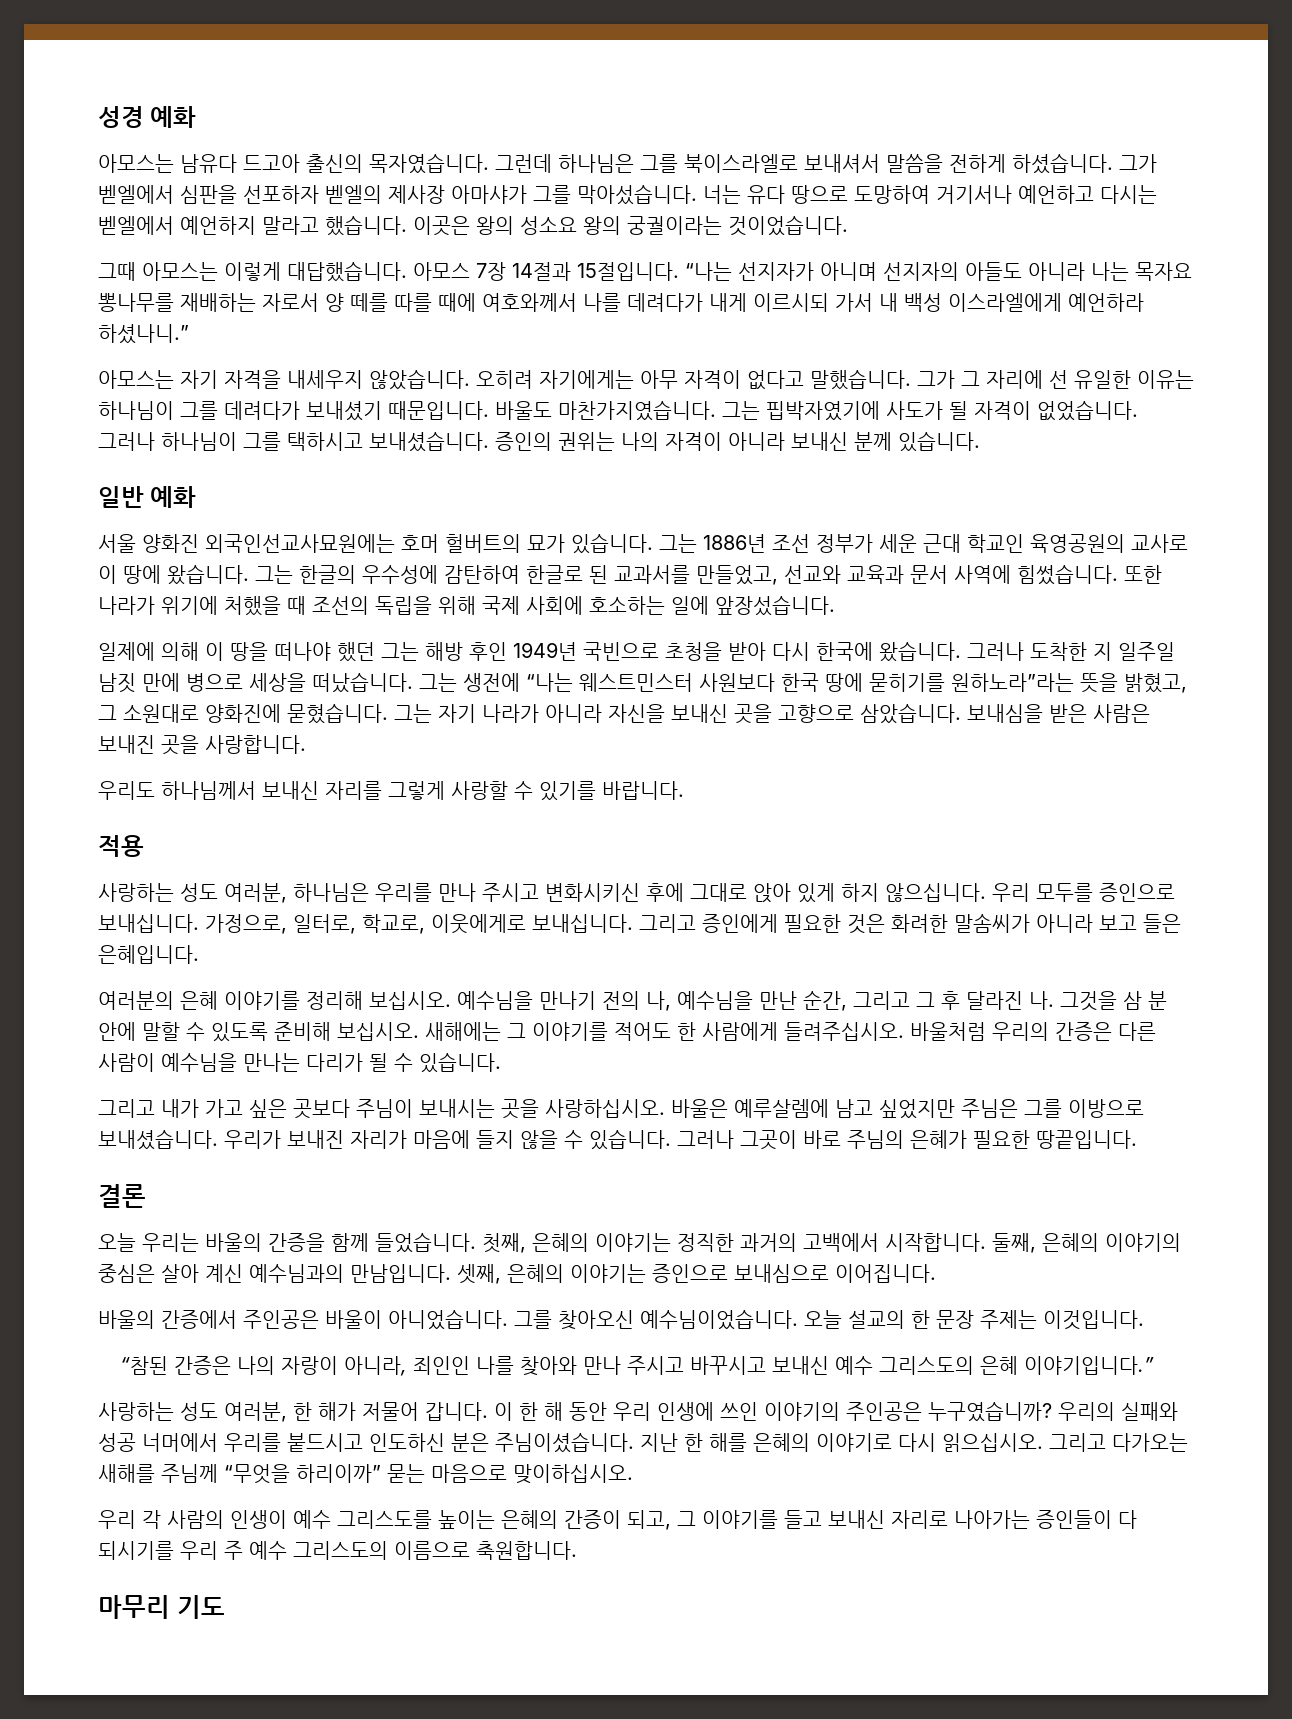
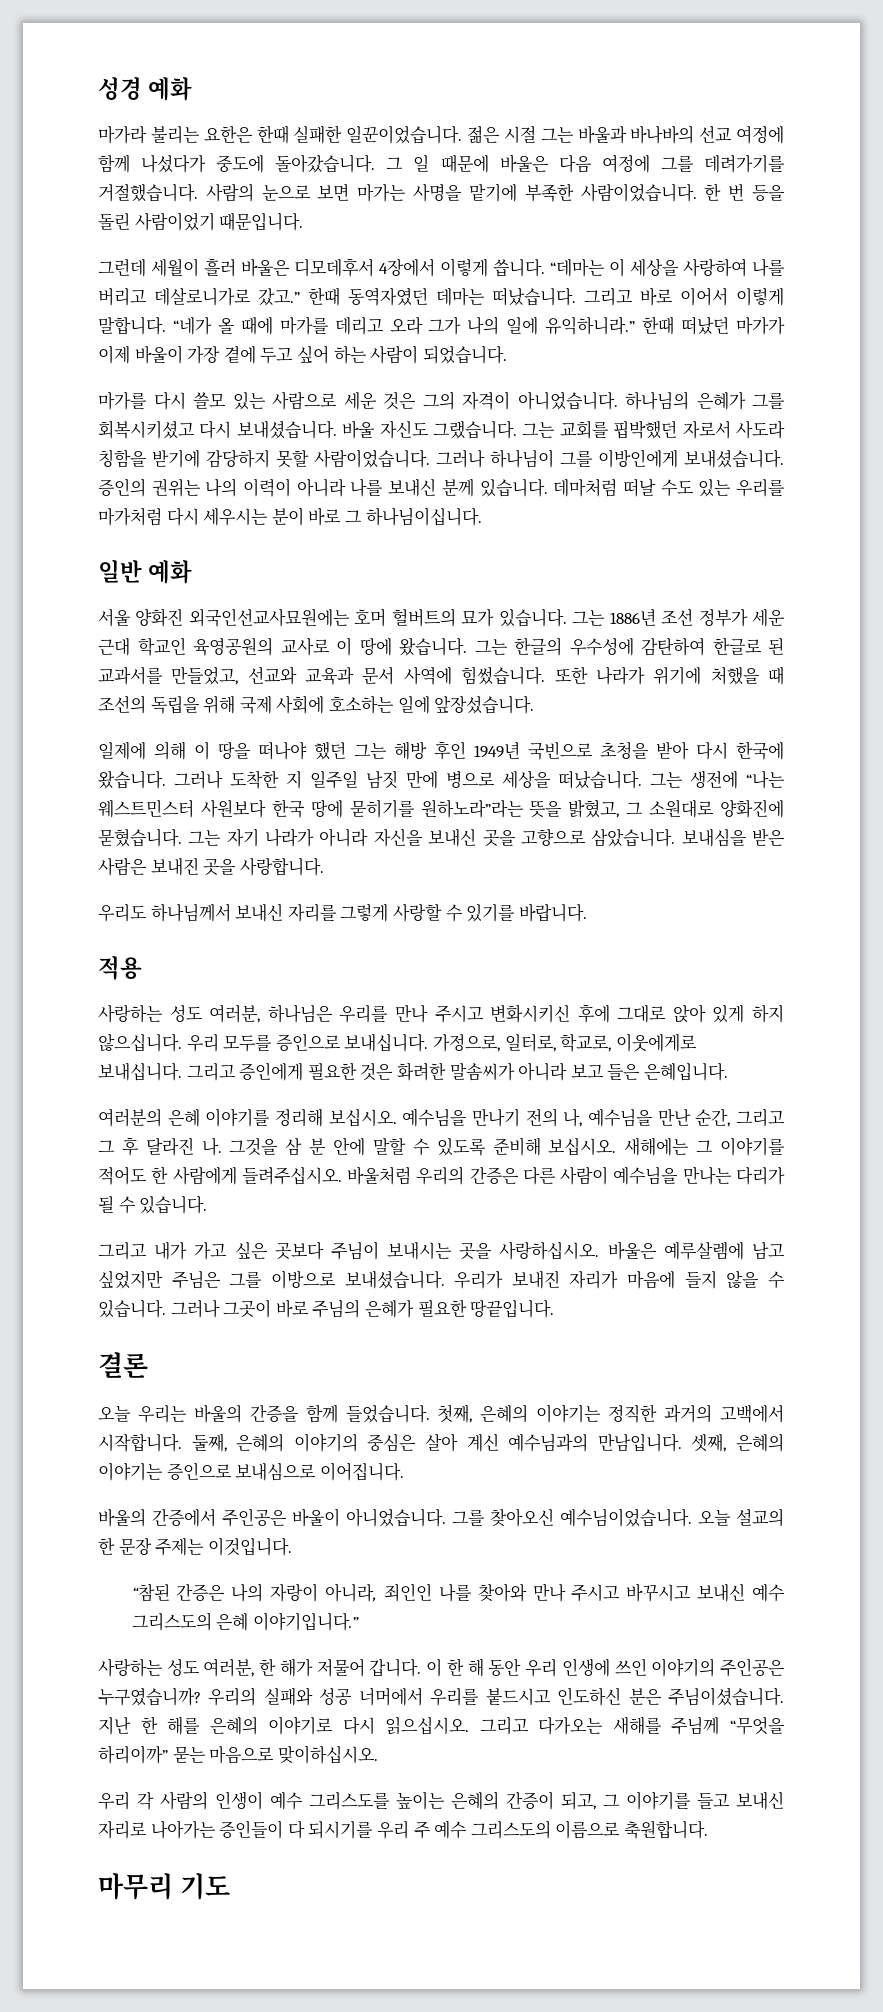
- 아모스는 남유다 드고아 출신의 목자였습니다. 그런데 하나님은 그를 북이스라엘로 보내셔서 말씀을 전하게 하셨습니다. 그가 벧엘에서 심판을 선포하자 벧엘의 제사장 아마샤가 그를 막아섰습니다. 너는 유다 땅으로 도망하여 거기서나 예언하고 다시는 벧엘에서 예언하지 말라고 했습니다. 이곳은 왕의 성소요 왕의 궁궐이라는 것이었습니다.
- 그때 아모스는 이렇게 대답했습니다. 아모스 7장 14절과 15절입니다. “나는 선지자가 아니며 선지자의 아들도 아니라 나는 목자요 뽕나무를 재배하는 자로서 양 떼를 따를 때에 여호와께서 나를 데려다가 내게 이르시되 가서 내 백성 이스라엘에게 예언하라 하셨나니.”
- 아모스는 자기 자격을 내세우지 않았습니다. 오히려 자기에게는 아무 자격이 없다고 말했습니다. 그가 그 자리에 선 유일한 이유는 하나님이 그를 데려다가 보내셨기 때문입니다. 바울도 마찬가지였습니다. 그는 핍박자였기에 사도가 될 자격이 없었습니다.
+ 마가라 불리는 요한은 한때 실패한 일꾼이었습니다. 젊은 시절 그는 바울과 바나바의 선교 여정에 함께 나섰다가 중도에 돌아갔습니다. 그 일 때문에 바울은 다음 여정에 그를 데려가기를 거절했습니다. 사람의 눈으로 보면 마가는 사명을 맡기에 부족한 사람이었습니다. 한 번 등을 돌린 사람이었기 때문입니다.
+ 그런데 세월이 흘러 바울은 디모데후서 4장에서 이렇게 씁니다. “데마는 이 세상을 사랑하여 나를 버리고 데살로니가로 갔고.” 한때 동역자였던 데마는 떠났습니다. 그리고 바로 이어서 이렇게 말합니다. “네가 올 때에 마가를 데리고 오라 그가 나의 일에 유익하니라.” 한때 떠났던 마가가 이제 바울이 가장 곁에 두고 싶어 하는 사람이 되었습니다.
+ 마가를 다시 쓸모 있는 사람으로 세운 것은 그의 자격이 아니었습니다. 하나님의 은혜가 그를 회복시키셨고 다시 보내셨습니다. 바울 자신도 그랬습니다. 그는 교회를 핍박했던 자로서 사도라 칭함을 받기에 감당하지 못할 사람이었습니다.
- 그러나 하나님이 그를 택하시고 보내셨습니다.
+ 그러나 하나님이 그를 이방인에게 보내셨습니다.
- 증인의 권위는 나의 자격이 아니라 보내신 분께 있습니다.
+ 증인의 권위는 나의 이력이 아니라 나를 보내신 분께 있습니다. 데마처럼 떠날 수도 있는 우리를 마가처럼 다시 세우시는 분이 바로 그 하나님이십니다.

